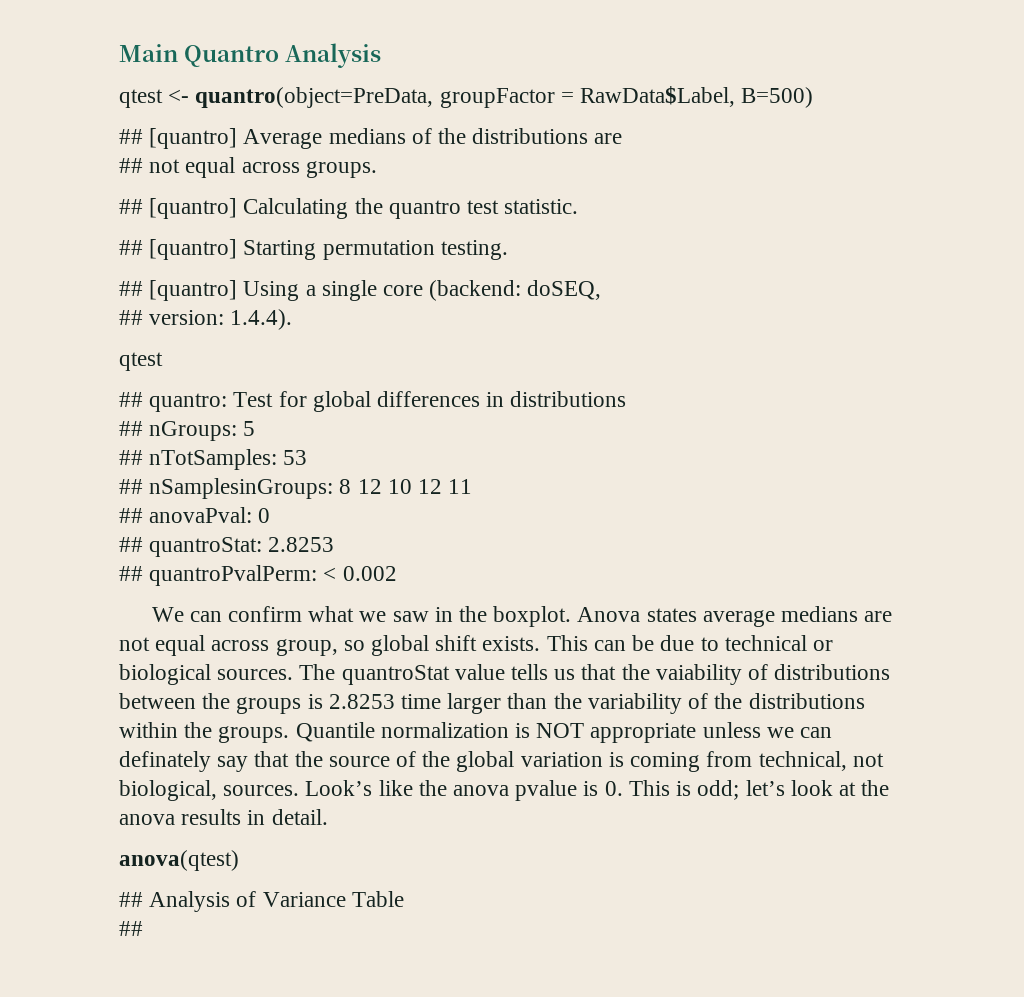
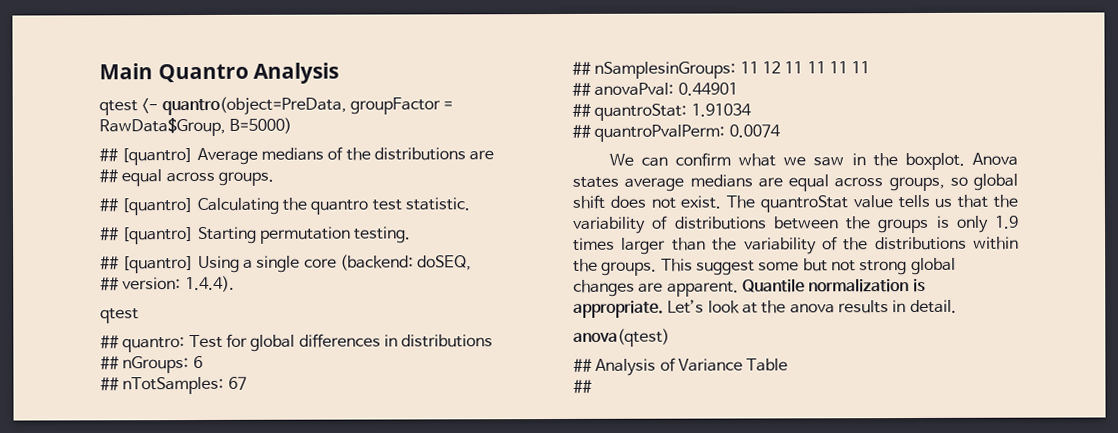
- qtest <- quantro(object=PreData, groupFactor = RawData$Label, B=500)
+ qtest <- quantro(object=PreData, groupFactor = RawData$Group, B=5000)
- ## not equal across groups.
+ ## equal across groups.
- ## nGroups: 5
+ ## nGroups: 6
- ## nTotSamples: 53
+ ## nTotSamples: 67
- ## nSamplesinGroups: 8 12 10 12 11
+ ## nSamplesinGroups: 11 12 11 11 11 11
- ## anovaPval: 0
+ ## anovaPval: 0.44901
- ## quantroStat: 2.8253
+ ## quantroStat: 1.91034
- ## quantroPvalPerm: < 0.002
+ ## quantroPvalPerm: 0.0074
- Anova states average medians are not equal across group, so global shift exists. This can be due to technical or biological sources.
+ Anova states average medians are equal across groups, so global shift does not exist.
- The quantroStat value tells us that the vaiability of distributions between the groups is 2.8253 time larger than the variability of the distributions within the groups.
+ The quantroStat value tells us that the variability of distributions between the groups is only 1.9 times larger than the variability of the distributions within the groups.
- Quantile normalization is NOT appropriate unless we can definately say that the source of the global variation is coming from technical, not biological, sources. Look’s like the anova pvalue is 0. This is odd; let’s look at the anova results in detail.
+ This suggest some but not strong global changes are apparent. Quantile normalization is appropriate. Let’s look at the anova results in detail.

